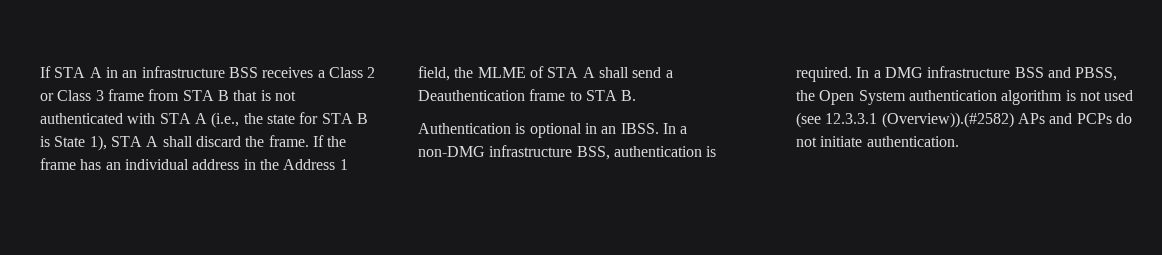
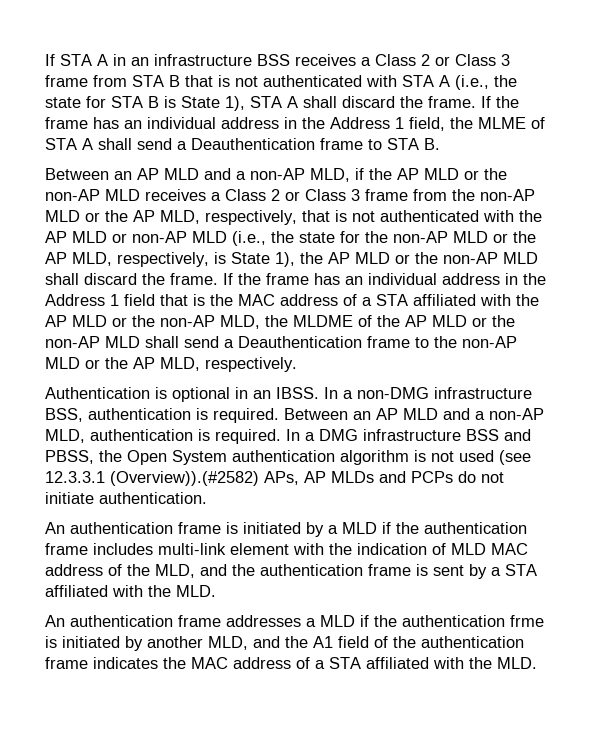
+ Between an AP MLD and a non-AP MLD, if the AP MLD or the non-AP MLD receives a Class 2 or Class 3 frame from the non-AP MLD or the AP MLD, respectively, that is not authenticated with the AP MLD or non-AP MLD (i.e., the state for the non-AP MLD or the AP MLD, respectively, is State 1), the AP MLD or the non-AP MLD shall discard the frame. If the frame has an individual address in the Address 1 field that is the MAC address of a STA affiliated with the AP MLD or the non-AP MLD, the MLDME of the AP MLD or the non-AP MLD shall send a Deauthentication frame to the non-AP MLD or the AP MLD, respectively.
+ Between an AP MLD and a non-AP MLD, authentication is required.
- In a DMG infrastructure BSS and PBSS, the Open System authentication algorithm is not used (see 12.3.3.1 (Overview)).(#2582) APs and PCPs do not initiate authentication.
+ In a DMG infrastructure BSS and PBSS, the Open System authentication algorithm is not used (see 12.3.3.1 (Overview)).(#2582) APs, AP MLDs and PCPs do not initiate authentication.
+ An authentication frame is initiated by a MLD if the authentication frame includes multi-link element with the indication of MLD MAC address of the MLD, and the authentication frame is sent by a STA affiliated with the MLD.
+ An authentication frame addresses a MLD if the authentication frme is initiated by another MLD, and the A1 field of the authentication frame indicates the MAC address of a STA affiliated with the MLD.

